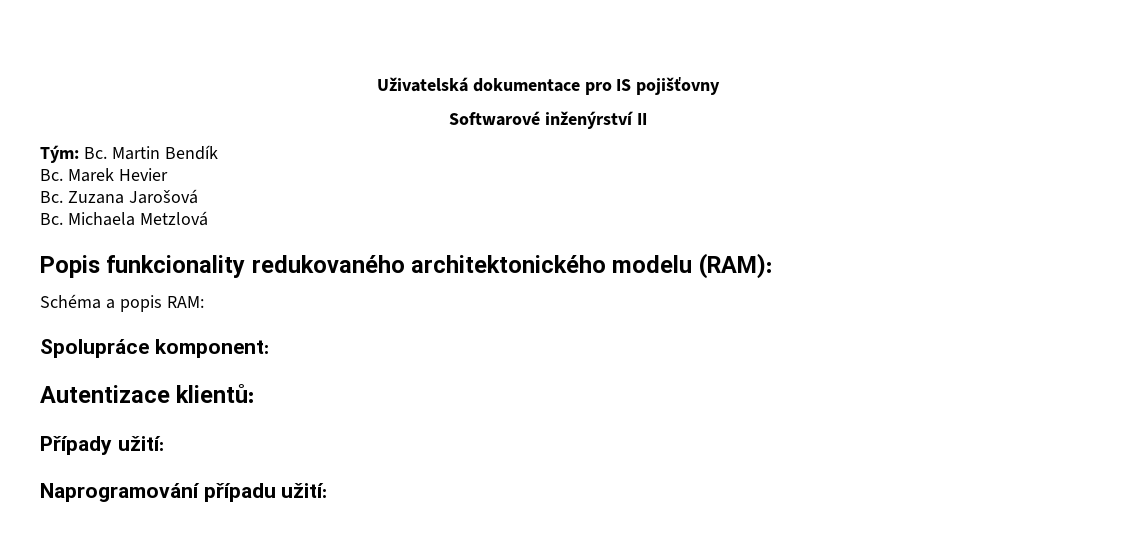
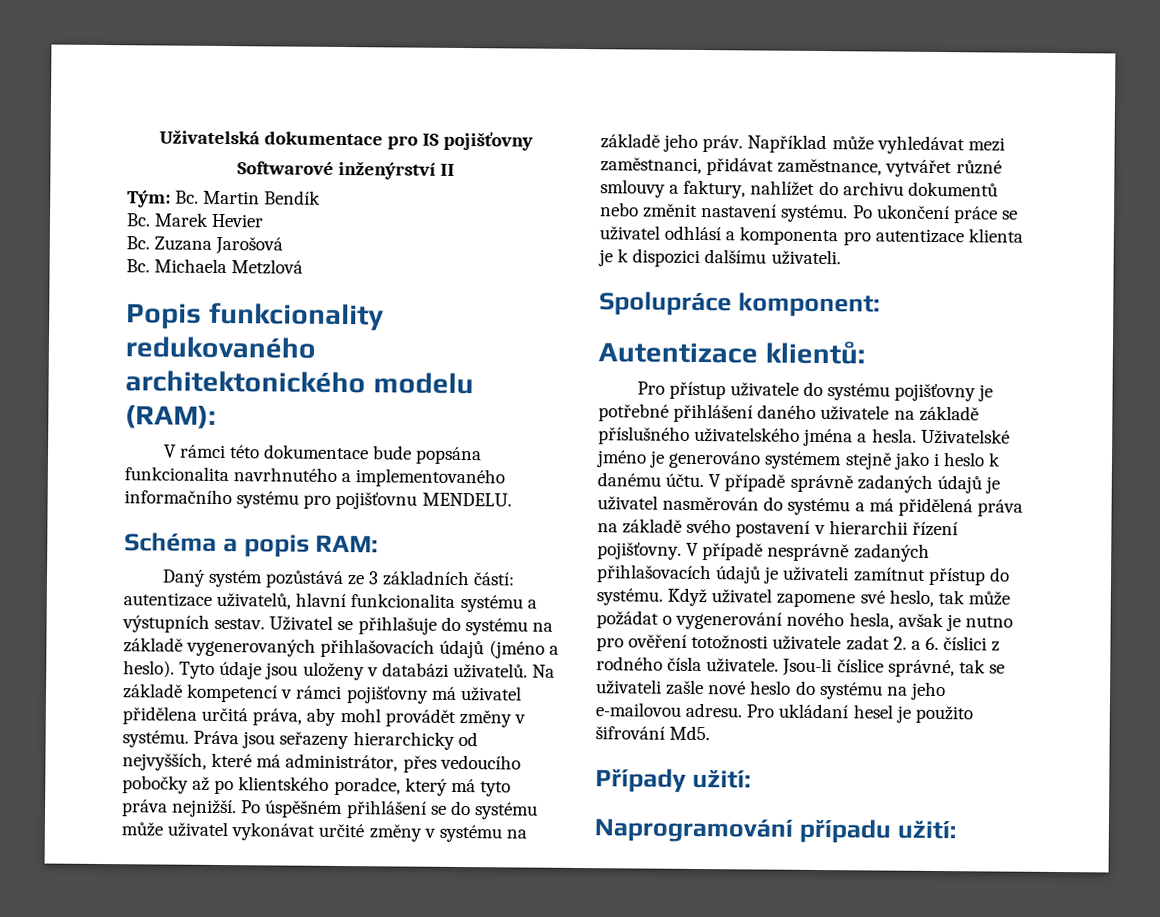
+ V rámci této dokumentace bude popsána funkcionalita navrhnutého a implementovaného informačního systému pro pojišťovnu MENDELU.
  Schéma a popis RAM:
+ Daný systém pozůstává ze 3 základních částí: autentizace uživatelů, hlavní funkcionalita systému a výstupních sestav. Uživatel se přihlašuje do systému na základě vygenerovaných přihlašovacích údajů (jméno a heslo). Tyto údaje jsou uloženy v databázi uživatelů. Na základě kompetencí v rámci pojišťovny má uživatel přidělena určitá práva, aby mohl provádět změny v systému. Práva jsou seřazeny hierarchicky od nejvyšších, které má administrátor, přes vedoucího pobočky až po klientského poradce, který má tyto práva nejnižší. Po úspěšném přihlášení se do systému může uživatel vykonávat určité změny v systému na základě jeho práv. Například může vyhledávat mezi zaměstnanci, přidávat zaměstnance, vytvářet různé smlouvy a faktury, nahlížet do archivu dokumentů nebo změnit nastavení systému. Po ukončení práce se uživatel odhlásí a komponenta pro autentizace klienta je k dispozici dalšímu uživateli.
  Spolupráce komponent:
  Autentizace klientů:
+ Pro přístup uživatele do systému pojišťovny je potřebné přihlášení daného uživatele na základě příslušného uživatelského jména a hesla. Uživatelské jméno je generováno systémem stejně jako i heslo k danému účtu. V případě správně zadaných údajů je uživatel nasměrován do systému a má přidělená práva na základě svého postavení v hierarchii řízení pojišťovny. V případě nesprávně zadaných přihlašovacích údajů je uživateli zamítnut přístup do systému. Když uživatel zapomene své heslo, tak může požádat o vygenerování nového hesla, avšak je nutno pro ověření totožnosti uživatele zadat 2. a 6. číslici z rodného čísla uživatele. Jsou-li číslice správné, tak se uživateli zašle nové heslo do systému na jeho e-mailovou adresu. Pro ukládaní hesel je použito šifrování Md5.

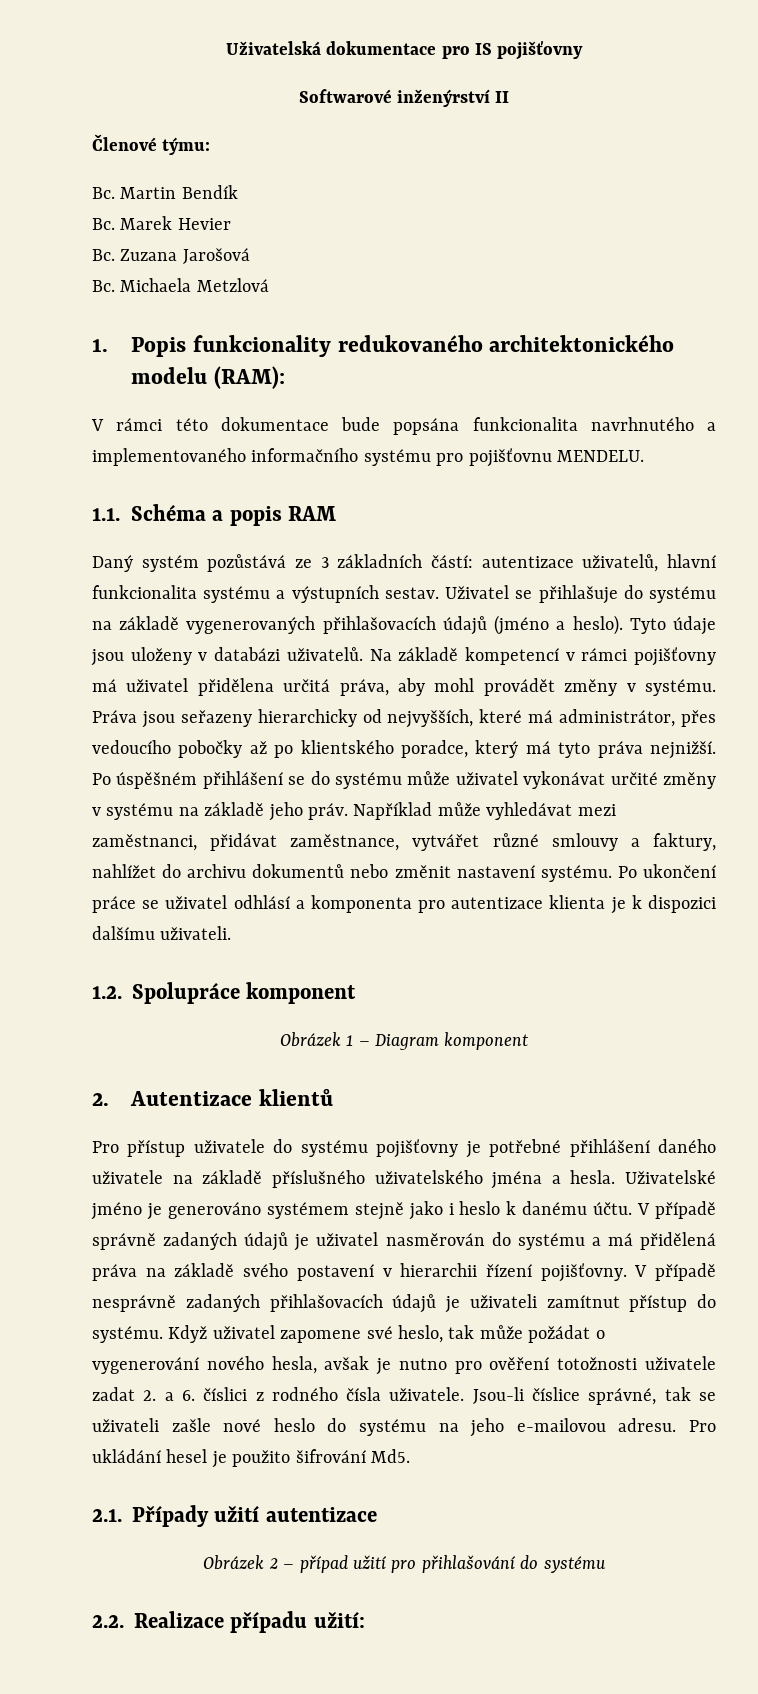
- Tým: Bc. Martin Bendík
+ Členové týmu:
+ Bc. Martin Bendík
- Popis funkcionality redukovaného architektonického modelu (RAM):
+ 1. Popis funkcionality redukovaného architektonického modelu (RAM):
- Schéma a popis RAM:
+ 1.1. Schéma a popis RAM
- Spolupráce komponent:
- Autentizace klientů:
+ 1.2. Spolupráce komponent
+ Obrázek 1 – Diagram komponent
+ 2. Autentizace klientů
- Pro ukládaní hesel je použito šifrování Md5.
+ Pro ukládání hesel je použito šifrování Md5.
- Případy užití:
- Naprogramování případu užití:
+ 2.1. Případy užití autentizace
+ Obrázek 2 – případ užití pro přihlašování do systému
+ 2.2. Realizace případu užití:

